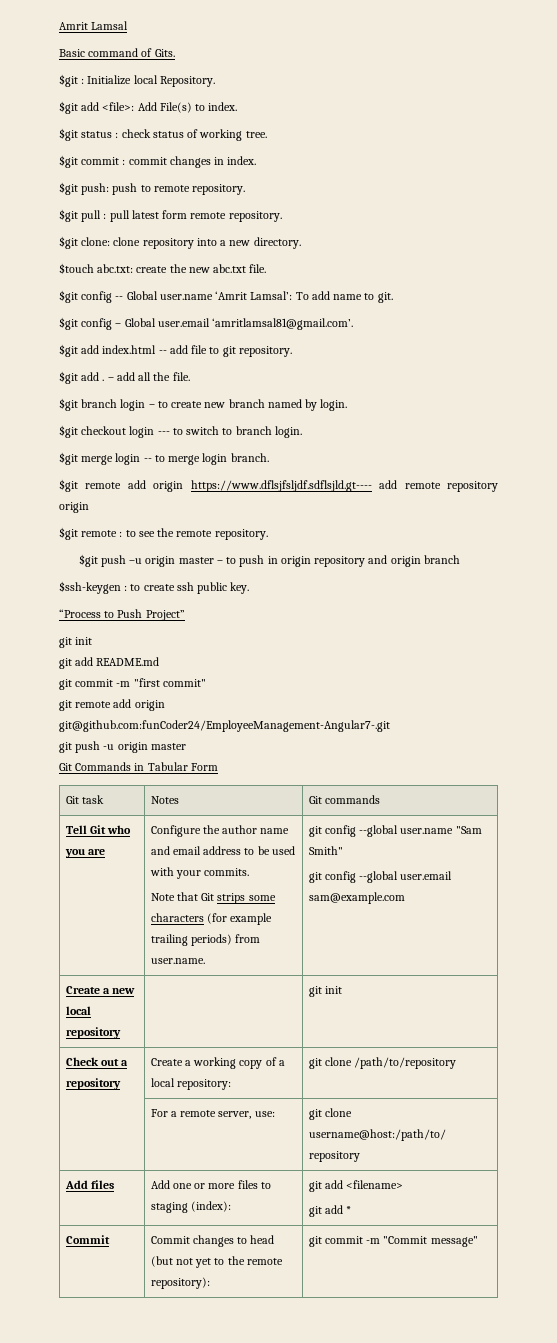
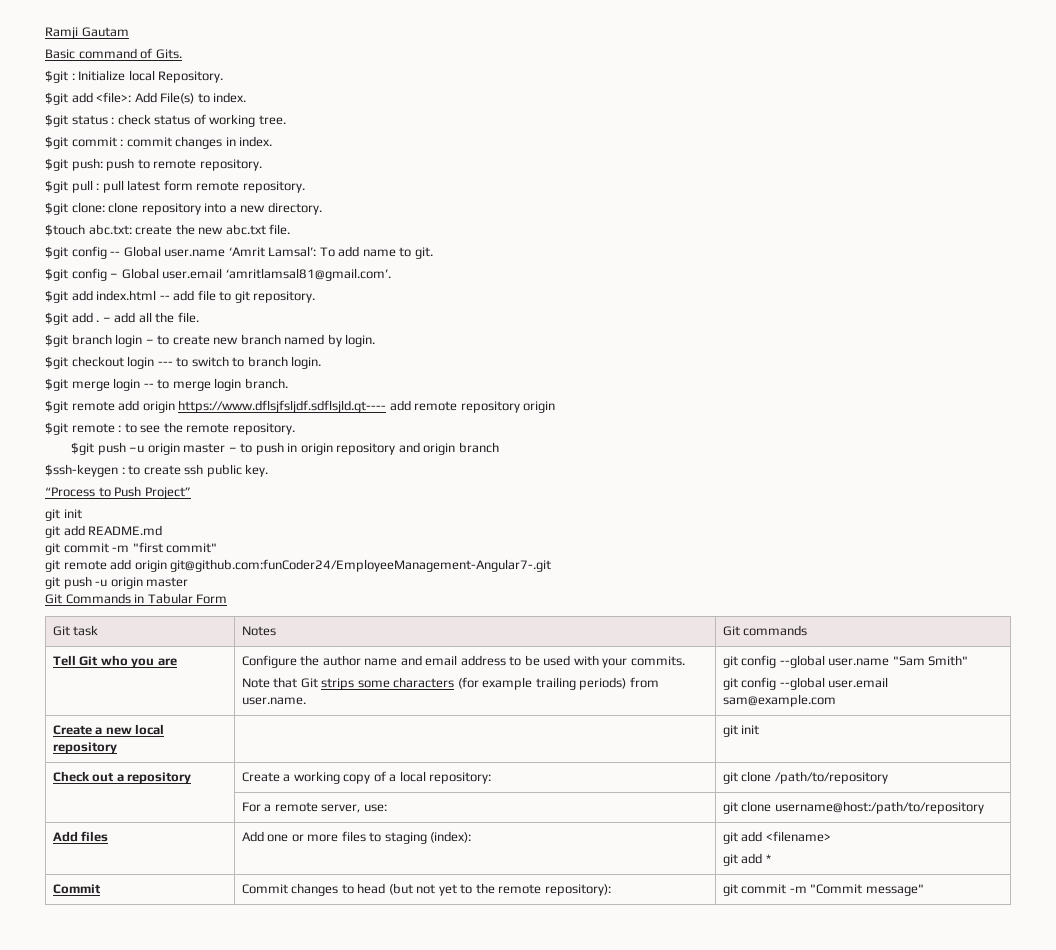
- Amrit Lamsal
+ Ramji Gautam

